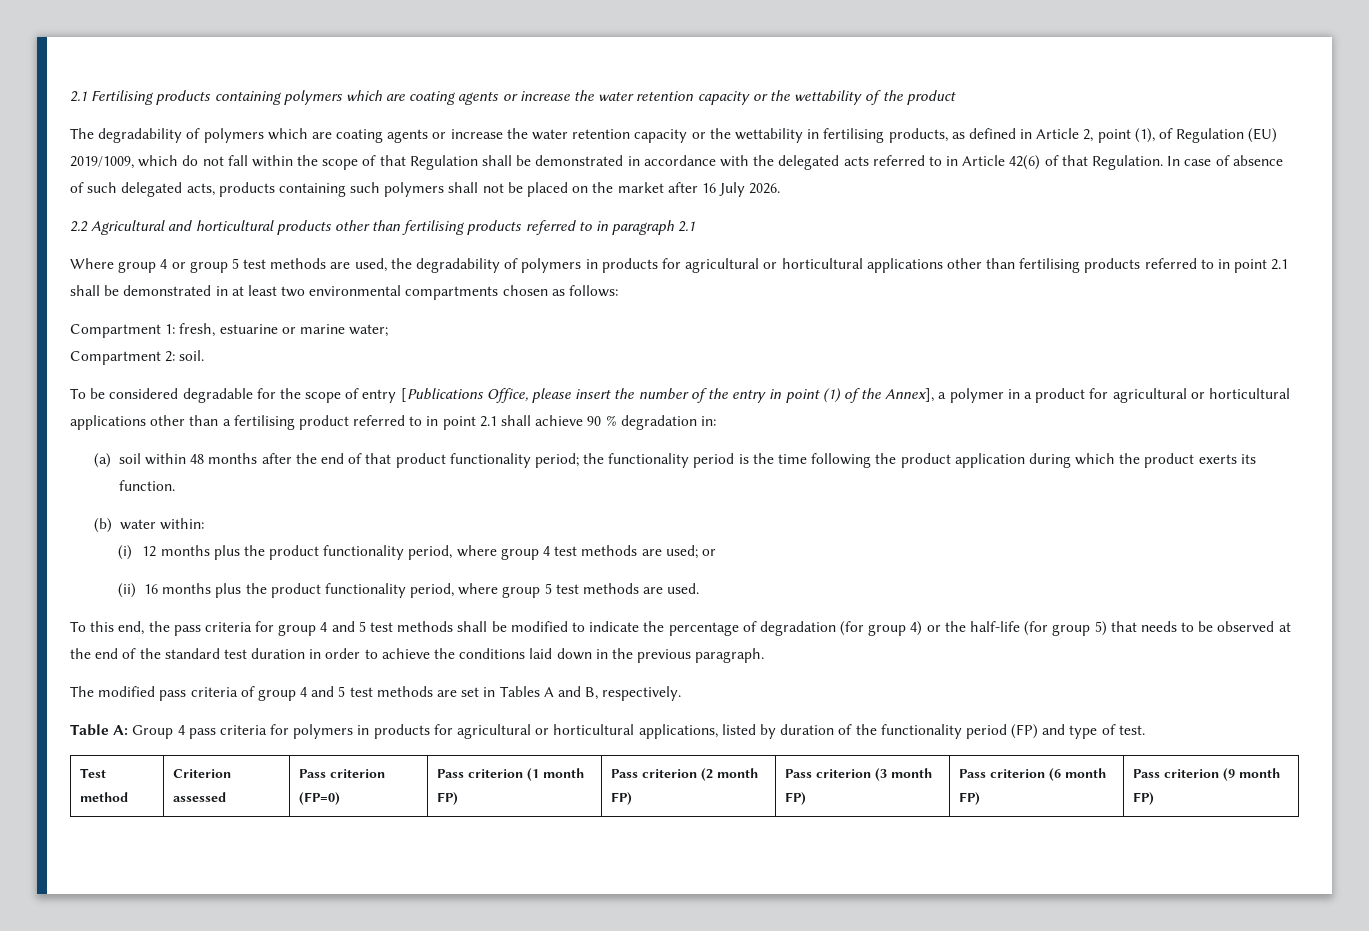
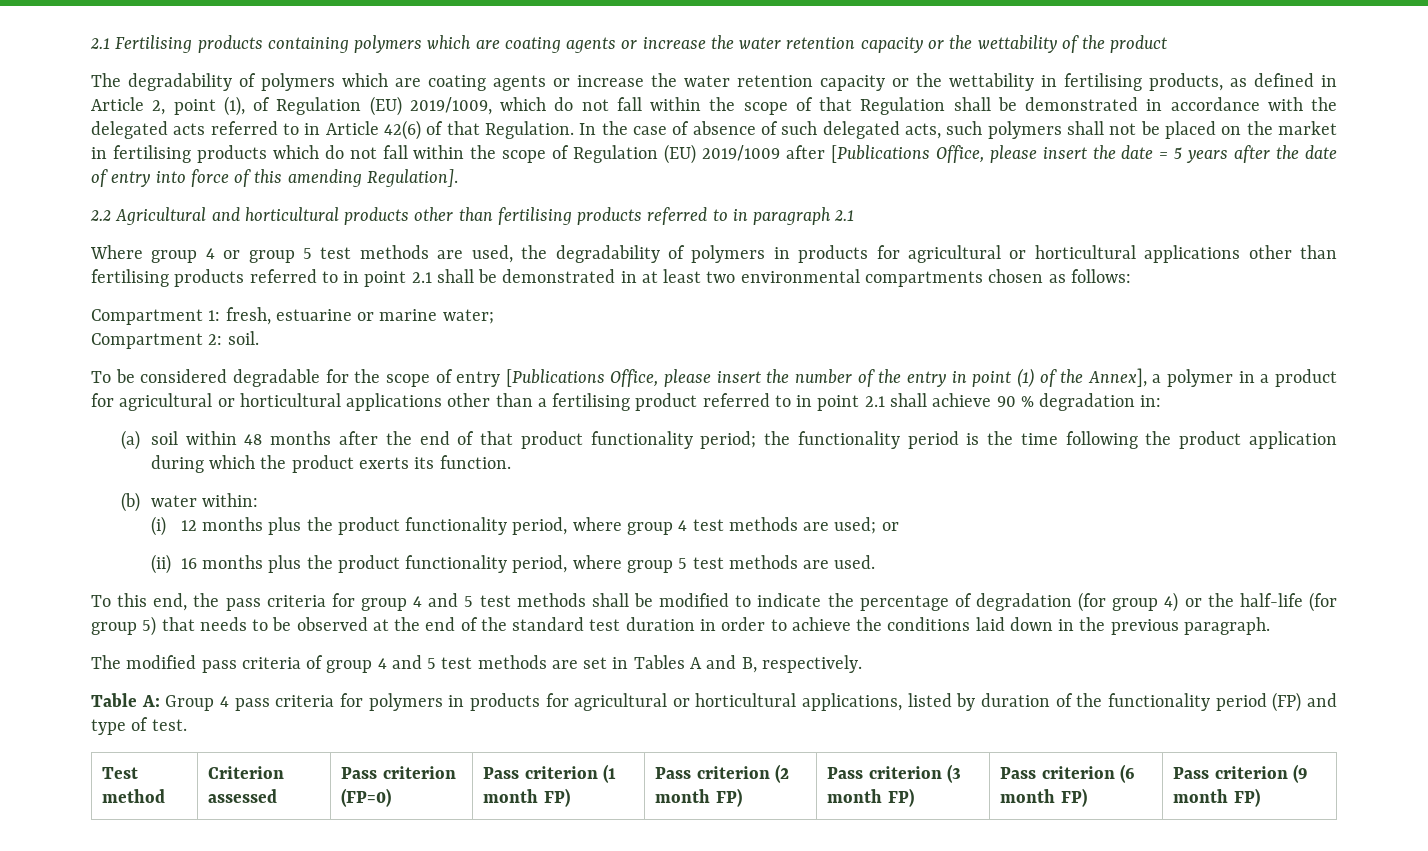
- In case of absence of such delegated acts, products containing such polymers shall not be placed on the market after 16 July 2026.
+ In the case of absence of such delegated acts, such polymers shall not be placed on the market in fertilising products which do not fall within the scope of Regulation (EU) 2019/1009 after [Publications Office, please insert the date = 5 years after the date of entry into force of this amending Regulation].

